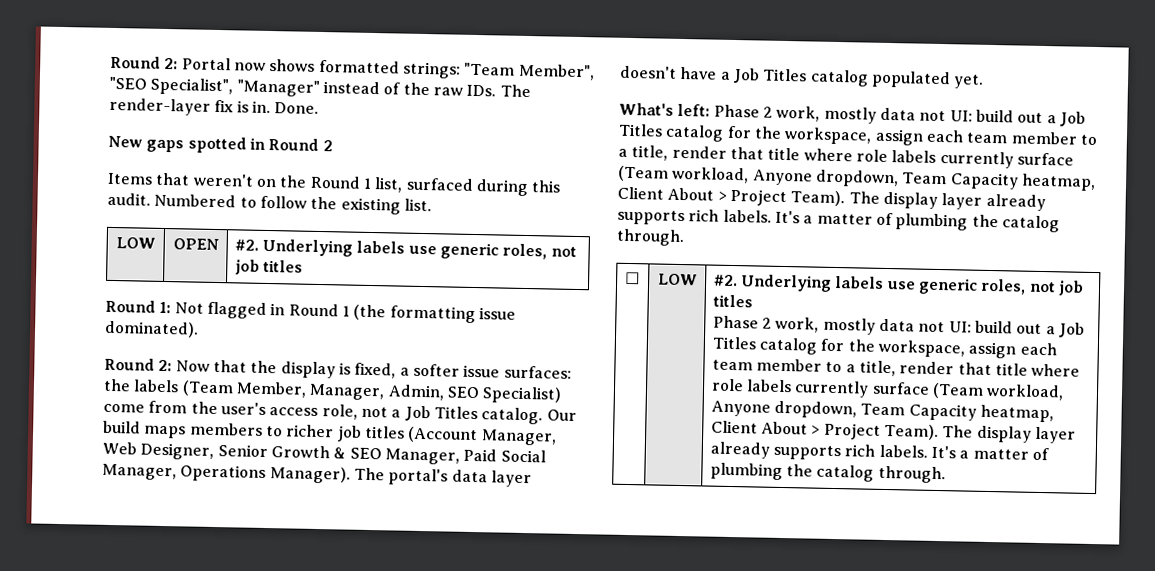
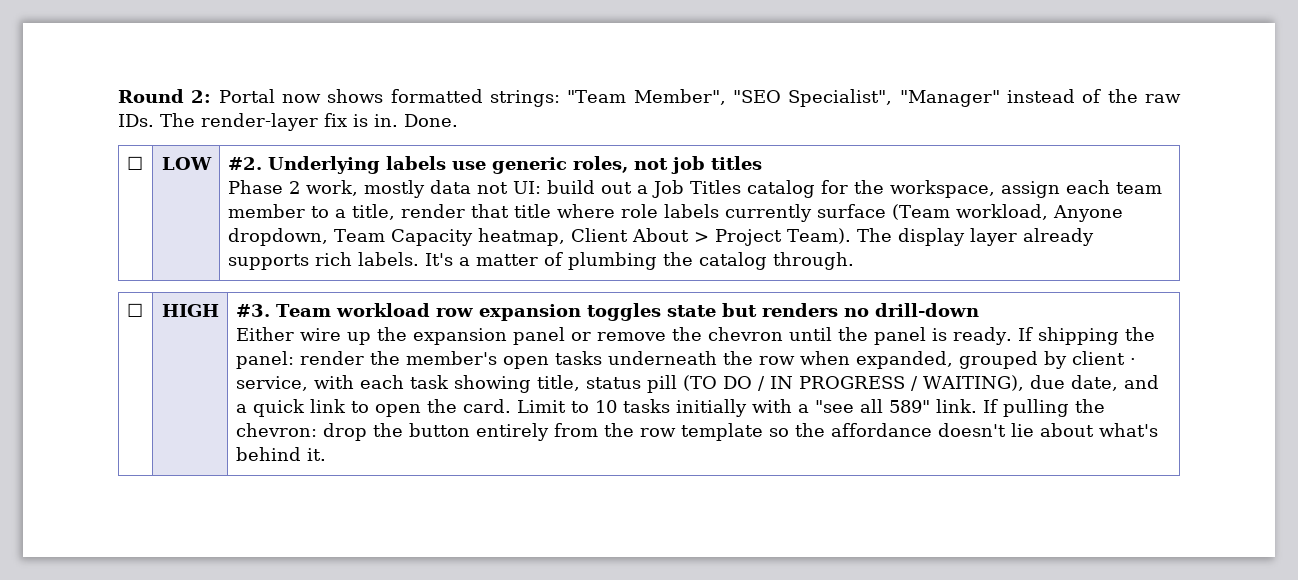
- New gaps spotted in Round 2
- Items that weren't on the Round 1 list, surfaced during this audit. Numbered to follow the existing list.
- LOW | OPEN | #2. Underlying labels use generic roles, not job titles
- Round 1: Not flagged in Round 1 (the formatting issue dominated).
- Round 2: Now that the display is fixed, a softer issue surfaces: the labels (Team Member, Manager, Admin, SEO Specialist) come from the user's access role, not a Job Titles catalog. Our build maps members to richer job titles (Account Manager, Web Designer, Senior Growth & SEO Manager, Paid Social Manager, Operations Manager). The portal's data layer doesn't have a Job Titles catalog populated yet.
- What's left: Phase 2 work, mostly data not UI: build out a Job Titles catalog for the workspace, assign each team member to a title, render that title where role labels currently surface (Team workload, Anyone dropdown, Team Capacity heatmap, Client About > Project Team). The display layer already supports rich labels. It's a matter of plumbing the catalog through.
+ ☐ | HIGH | #3. Team workload row expansion toggles state but renders no drill-down
+ Either wire up the expansion panel or remove the chevron until the panel is ready. If shipping the panel: render the member's open tasks underneath the row when expanded, grouped by client · service, with each task showing title, status pill (TO DO / IN PROGRESS / WAITING), due date, and a quick link to open the card. Limit to 10 tasks initially with a "see all 589" link. If pulling the chevron: drop the button entirely from the row template so the affordance doesn't lie about what's behind it.

